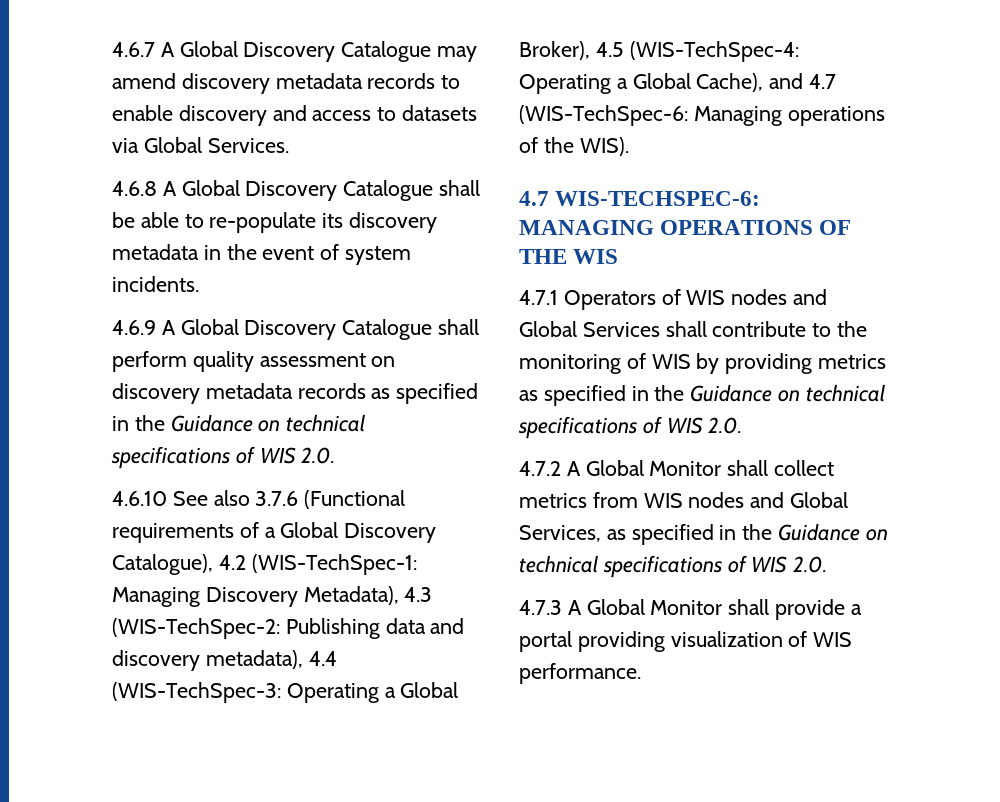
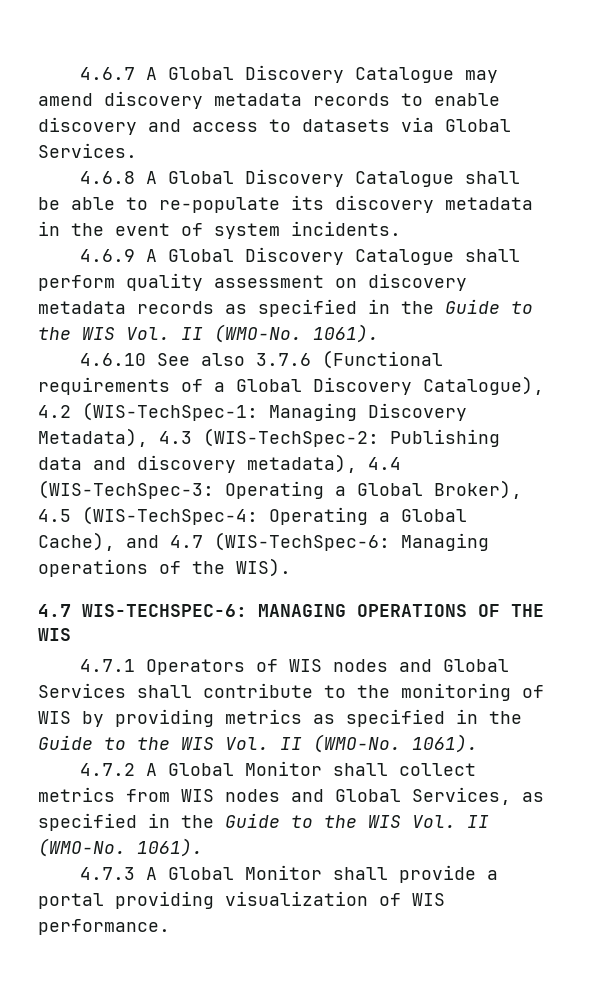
- 4.6.9 A Global Discovery Catalogue shall perform quality assessment on discovery metadata records as specified in the Guidance on technical specifications of WIS 2.0.
+ 4.6.9 A Global Discovery Catalogue shall perform quality assessment on discovery metadata records as specified in the Guide to the WIS Vol. II (WMO-No. 1061).
- 4.7.1 Operators of WIS nodes and Global Services shall contribute to the monitoring of WIS by providing metrics as specified in the Guidance on technical specifications of WIS 2.0.
+ 4.7.1 Operators of WIS nodes and Global Services shall contribute to the monitoring of WIS by providing metrics as specified in the Guide to the WIS Vol. II (WMO-No. 1061).
- 4.7.2 A Global Monitor shall collect metrics from WIS nodes and Global Services, as specified in the Guidance on technical specifications of WIS 2.0.
+ 4.7.2 A Global Monitor shall collect metrics from WIS nodes and Global Services, as specified in the Guide to the WIS Vol. II (WMO-No. 1061).

